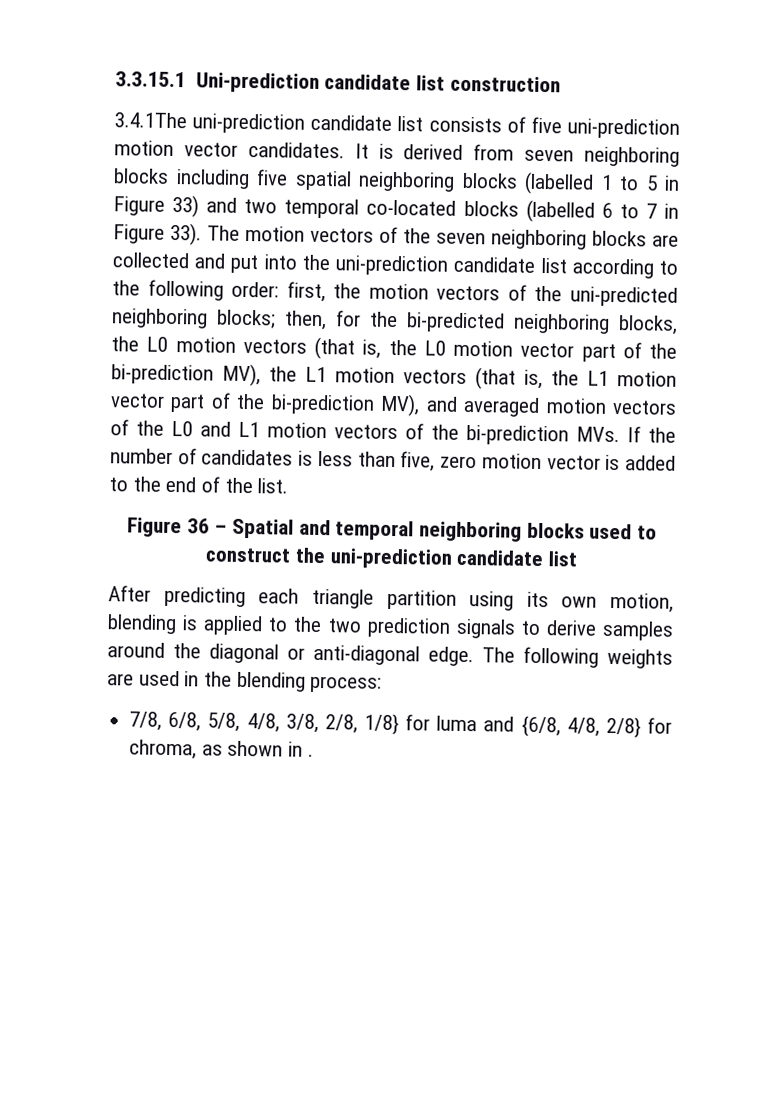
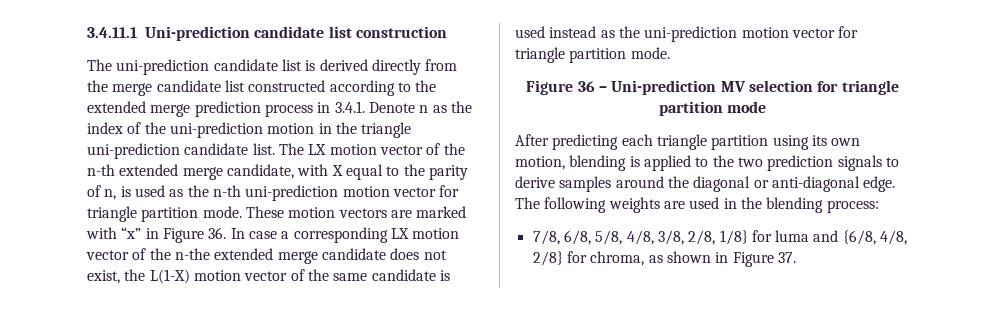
- 3.3.15.1 Uni-prediction candidate list construction
+ 3.4.11.1 Uni-prediction candidate list construction
- 3.4.1The uni-prediction candidate list consists of five uni-prediction motion vector candidates. It is derived from seven neighboring blocks including five spatial neighboring blocks (labelled 1 to 5 in Figure 33) and two temporal co-located blocks (labelled 6 to 7 in Figure 33). The motion vectors of the seven neighboring blocks are collected and put into the uni-prediction candidate list according to the following order: first, the motion vectors of the uni-predicted neighboring blocks; then, for the bi-predicted neighboring blocks, the L0 motion vectors (that is, the L0 motion vector part of the bi-prediction MV), the L1 motion vectors (that is, the L1 motion vector part of the bi-prediction MV), and averaged motion vectors of the L0 and L1 motion vectors of the bi-prediction MVs. If the number of candidates is less than five, zero motion vector is added to the end of the list.
- Figure 36 – Spatial and temporal neighboring blocks used to construct the uni-prediction candidate list
+ The uni-prediction candidate list is derived directly from the merge candidate list constructed according to the extended merge prediction process in 3.4.1. Denote n as the index of the uni-prediction motion in the triangle uni-prediction candidate list. The LX motion vector of the n-th extended merge candidate, with X equal to the parity of n, is used as the n-th uni-prediction motion vector for triangle partition mode. These motion vectors are marked with “x” in Figure 36. In case a corresponding LX motion vector of the n-the extended merge candidate does not exist, the L(1-X) motion vector of the same candidate is used instead as the uni-prediction motion vector for triangle partition mode.
+ Figure 36 – Uni-prediction MV selection for triangle partition mode
- 7/8, 6/8, 5/8, 4/8, 3/8, 2/8, 1/8} for luma and {6/8, 4/8, 2/8} for chroma, as shown in .
+ 7/8, 6/8, 5/8, 4/8, 3/8, 2/8, 1/8} for luma and {6/8, 4/8, 2/8} for chroma, as shown in Figure 37.

